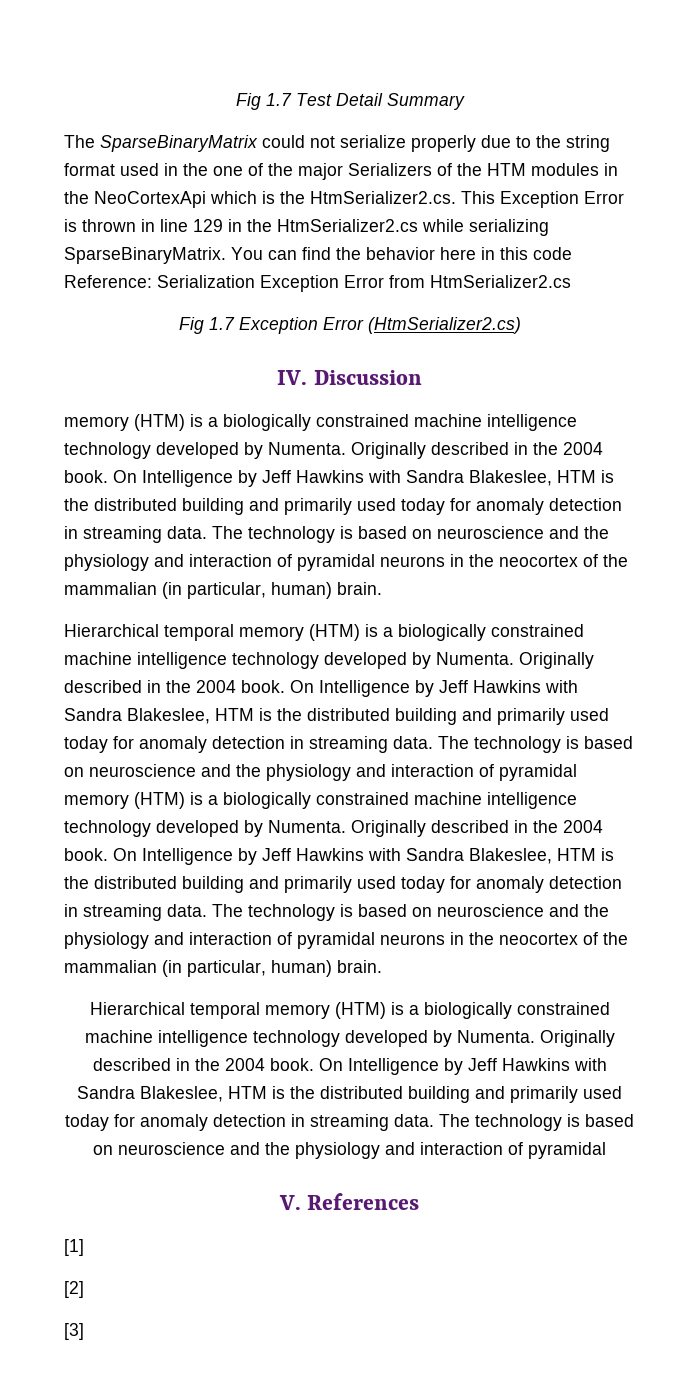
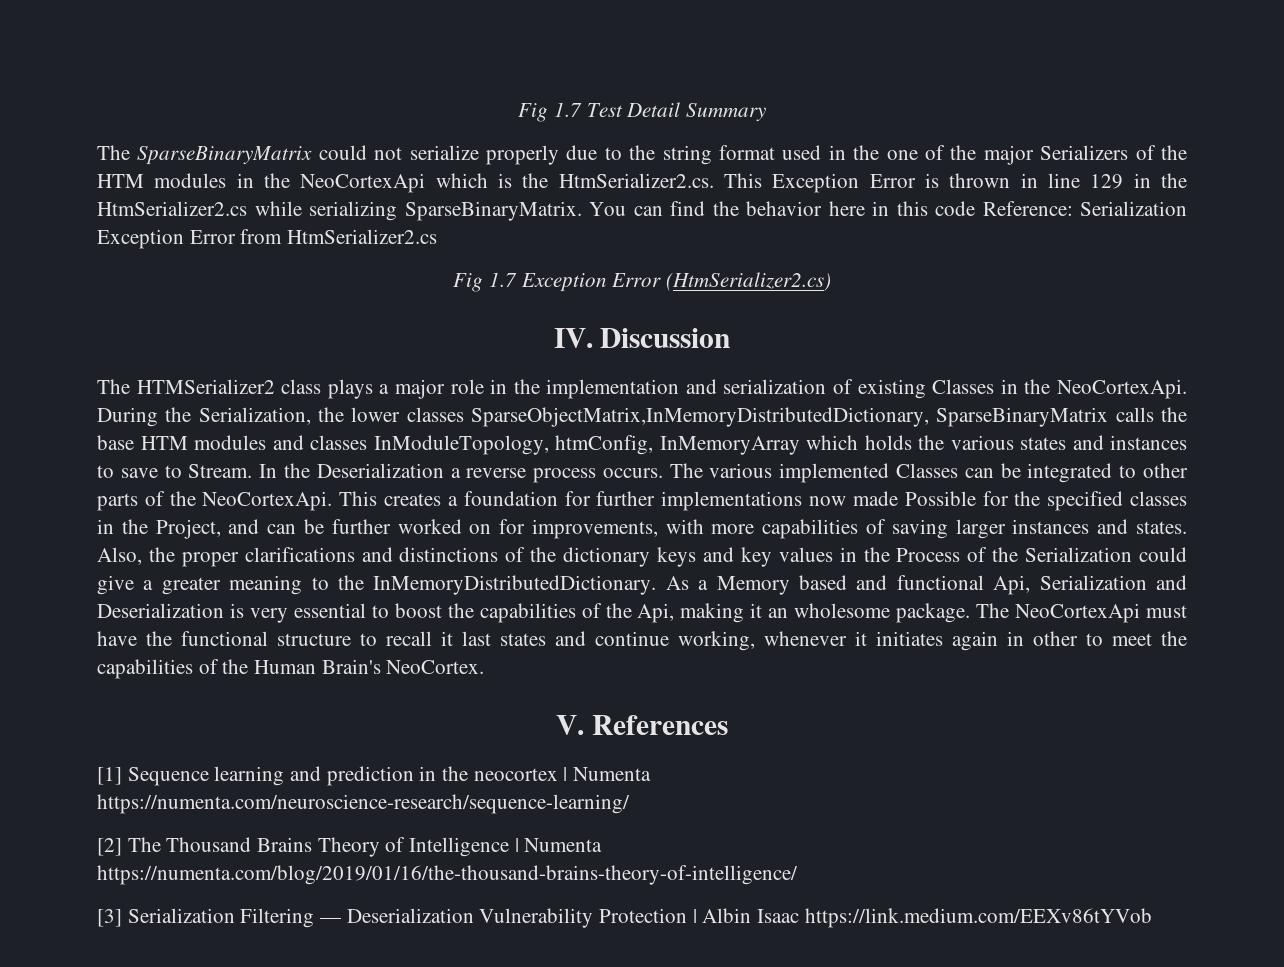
  IV. Discussion
- memory (HTM) is a biologically constrained machine intelligence technology developed by Numenta. Originally described in the 2004 book. On Intelligence by Jeff Hawkins with Sandra Blakeslee, HTM is the distributed building and primarily used today for anomaly detection in streaming data. The technology is based on neuroscience and the physiology and interaction of pyramidal neurons in the neocortex of the mammalian (in particular, human) brain.
- Hierarchical temporal memory (HTM) is a biologically constrained machine intelligence technology developed by Numenta. Originally described in the 2004 book. On Intelligence by Jeff Hawkins with Sandra Blakeslee, HTM is the distributed building and primarily used today for anomaly detection in streaming data. The technology is based on neuroscience and the physiology and interaction of pyramidal memory (HTM) is a biologically constrained machine intelligence technology developed by Numenta. Originally described in the 2004 book. On Intelligence by Jeff Hawkins with Sandra Blakeslee, HTM is the distributed building and primarily used today for anomaly detection in streaming data. The technology is based on neuroscience and the physiology and interaction of pyramidal neurons in the neocortex of the mammalian (in particular, human) brain.
- Hierarchical temporal memory (HTM) is a biologically constrained machine intelligence technology developed by Numenta. Originally described in the 2004 book. On Intelligence by Jeff Hawkins with Sandra Blakeslee, HTM is the distributed building and primarily used today for anomaly detection in streaming data. The technology is based on neuroscience and the physiology and interaction of pyramidal
+ The HTMSerializer2 class plays a major role in the implementation and serialization of existing Classes in the NeoCortexApi. During the Serialization, the lower classes SparseObjectMatrix,InMemoryDistributedDictionary, SparseBinaryMatrix calls the base HTM modules and classes InModuleTopology, htmConfig, InMemoryArray which holds the various states and instances to save to Stream. In the Deserialization a reverse process occurs. The various implemented Classes can be integrated to other parts of the NeoCortexApi. This creates a foundation for further implementations now made Possible for the specified classes in the Project, and can be further worked on for improvements, with more capabilities of saving larger instances and states. Also, the proper clarifications and distinctions of the dictionary keys and key values in the Process of the Serialization could give a greater meaning to the InMemoryDistributedDictionary. As a Memory based and functional Api, Serialization and Deserialization is very essential to boost the capabilities of the Api, making it an wholesome package. The NeoCortexApi must have the functional structure to recall it last states and continue working, whenever it initiates again in other to meet the capabilities of the Human Brain's NeoCortex.
  V. References
- [1]
- [2]
- [3]
+ [1] Sequence learning and prediction in the neocortex | Numenta https://numenta.com/neuroscience-research/sequence-learning/
+ [2] The Thousand Brains Theory of Intelligence | Numenta https://numenta.com/blog/2019/01/16/the-thousand-brains-theory-of-intelligence/
+ [3] Serialization Filtering — Deserialization Vulnerability Protection | Albin Isaac https://link.medium.com/EEXv86tYVob

